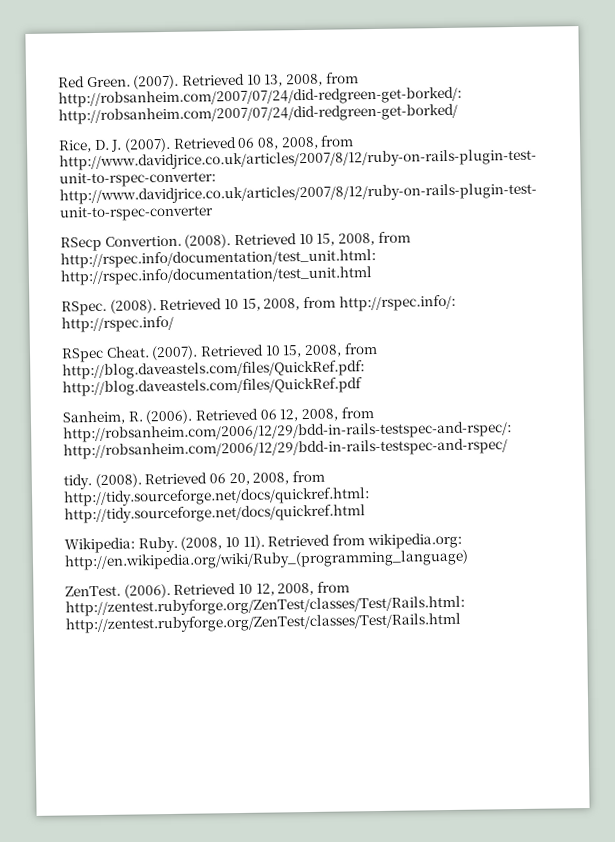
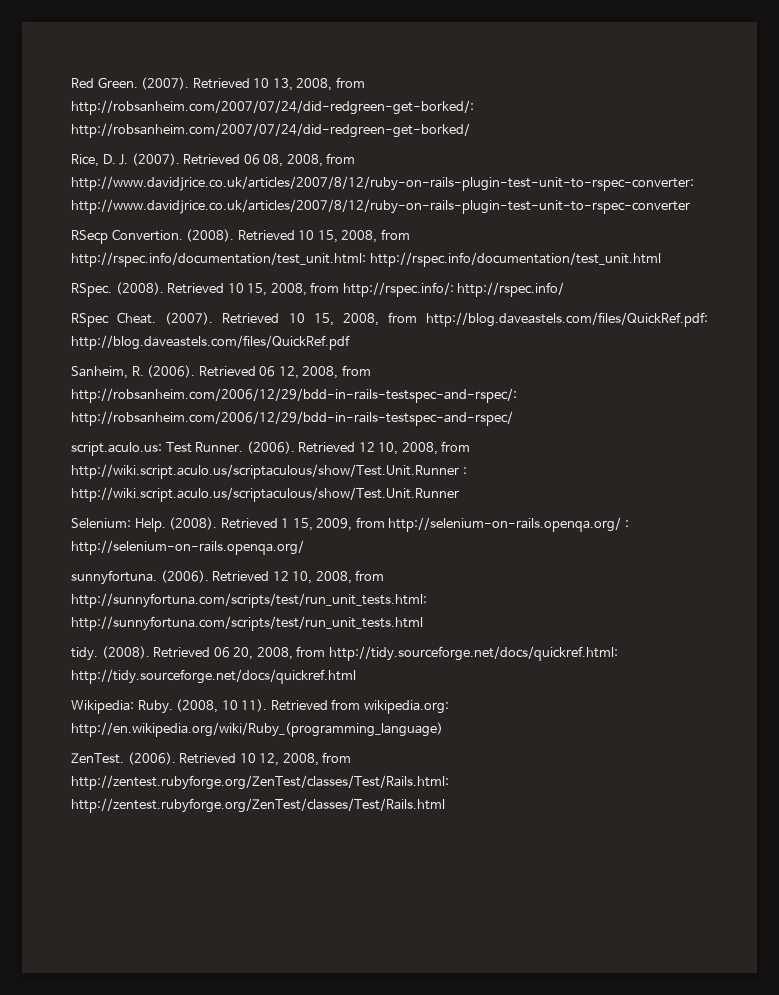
+ script.aculo.us: Test Runner. (2006). Retrieved 12 10, 2008, from http://wiki.script.aculo.us/scriptaculous/show/Test.Unit.Runner : http://wiki.script.aculo.us/scriptaculous/show/Test.Unit.Runner
+ Selenium: Help. (2008). Retrieved 1 15, 2009, from http://selenium-on-rails.openqa.org/ : http://selenium-on-rails.openqa.org/
+ sunnyfortuna. (2006). Retrieved 12 10, 2008, from http://sunnyfortuna.com/scripts/test/run_unit_tests.html: http://sunnyfortuna.com/scripts/test/run_unit_tests.html

